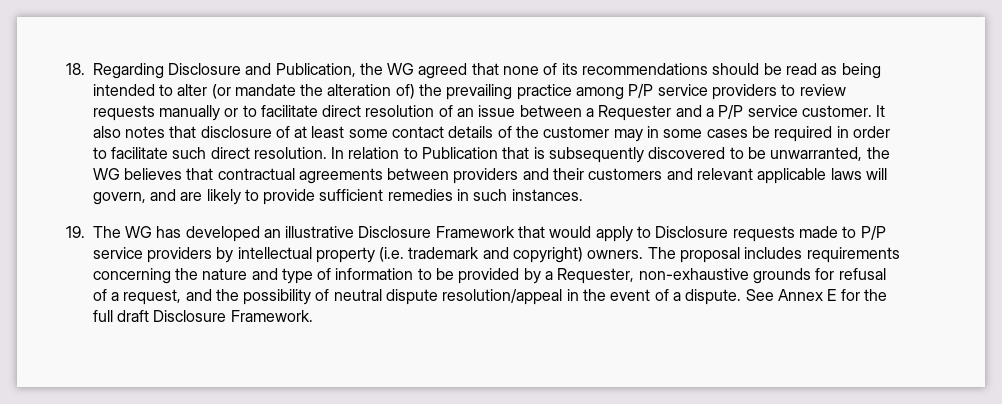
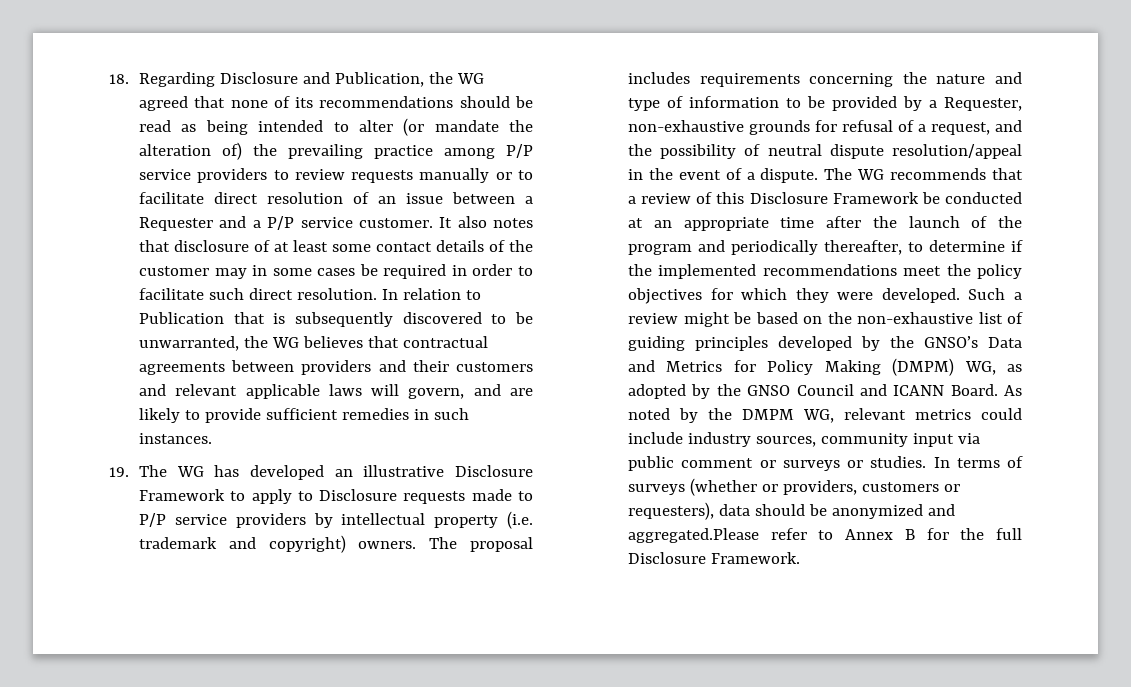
- 19. The WG has developed an illustrative Disclosure Framework that would apply to Disclosure requests made to P/P service providers by intellectual property (i.e. trademark and copyright) owners.
+ 19. The WG has developed an illustrative Disclosure Framework to apply to Disclosure requests made to P/P service providers by intellectual property (i.e. trademark and copyright) owners.
- See Annex E for the full draft Disclosure Framework.
+ The WG recommends that a review of this Disclosure Framework be conducted at an appropriate time after the launch of the program and periodically thereafter, to determine if the implemented recommendations meet the policy objectives for which they were developed. Such a review might be based on the non-exhaustive list of guiding principles developed by the GNSO’s Data and Metrics for Policy Making (DMPM) WG, as adopted by the GNSO Council and ICANN Board. As noted by the DMPM WG, relevant metrics could include industry sources, community input via public comment or surveys or studies. In terms of surveys (whether or providers, customers or requesters), data should be anonymized and aggregated.Please refer to Annex B for the full Disclosure Framework.

